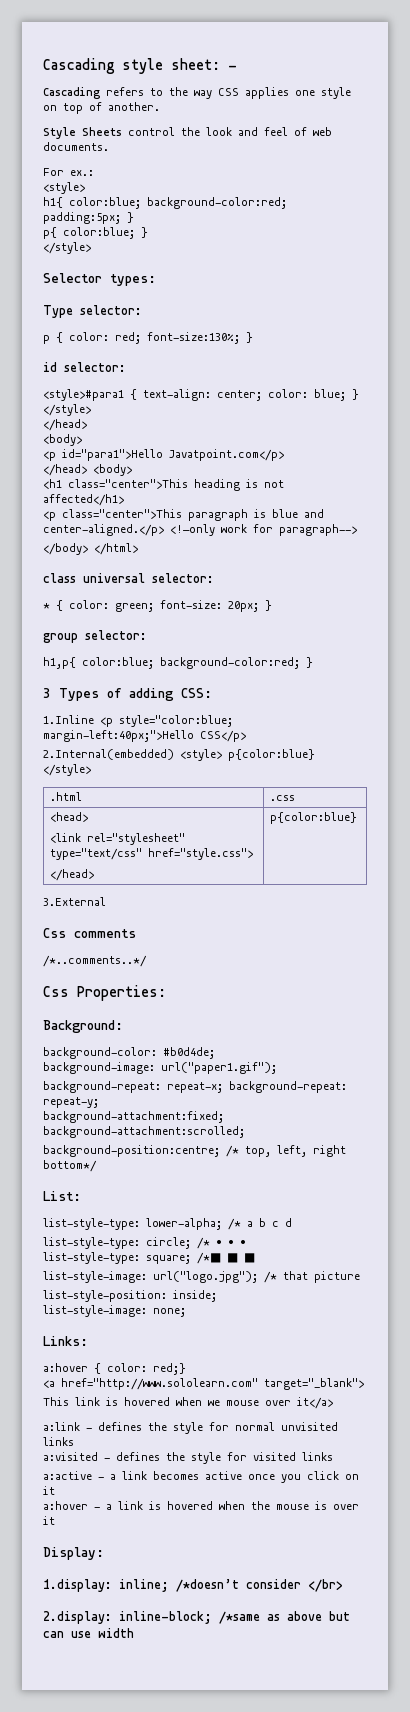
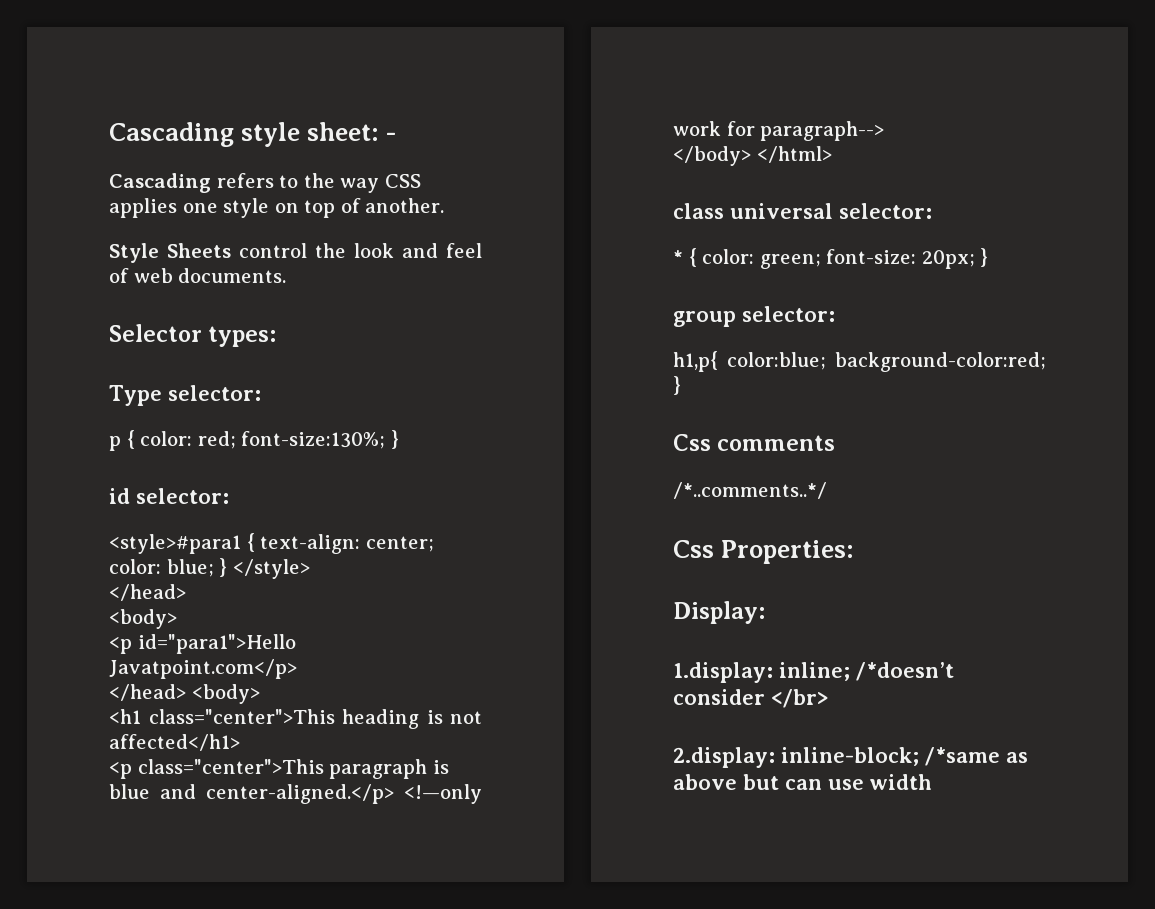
- For ex.:
- <style>
- h1{ color:blue; background-color:red; padding:5px; }
- p{ color:blue; }
- </style>
- 3 Types of adding CSS:
- 1.Inline <p style="color:blue; margin-left:40px;">Hello CSS</p>
- 2.Internal(embedded) <style> p{color:blue} </style>
- .html | .css
- <head>
- <link rel="stylesheet" type="text/css" href="style.css">
- </head> | p{color:blue}
- 3.External
- Background:
- background-color: #b0d4de;
- background-image: url("paper1.gif");
- background-repeat: repeat-x; background-repeat: repeat-y;
- background-attachment:fixed; background-attachment:scrolled;
- background-position:centre; /* top, left, right bottom*/
- List:
- list-style-type: lower-alpha; /* a b c d
- list-style-type: circle; /* • • •
- list-style-type: square; /*■ ■ ■
- list-style-image: url("logo.jpg"); /* that picture
- list-style-position: inside;
- list-style-image: none;
- Links:
- a:hover { color: red;}
- <a href="http://www.sololearn.com" target="_blank">
- This link is hovered when we mouse over it</a>
- a:link - defines the style for normal unvisited links
- a:visited - defines the style for visited links
- a:active - a link becomes active once you click on it
- a:hover - a link is hovered when the mouse is over it

